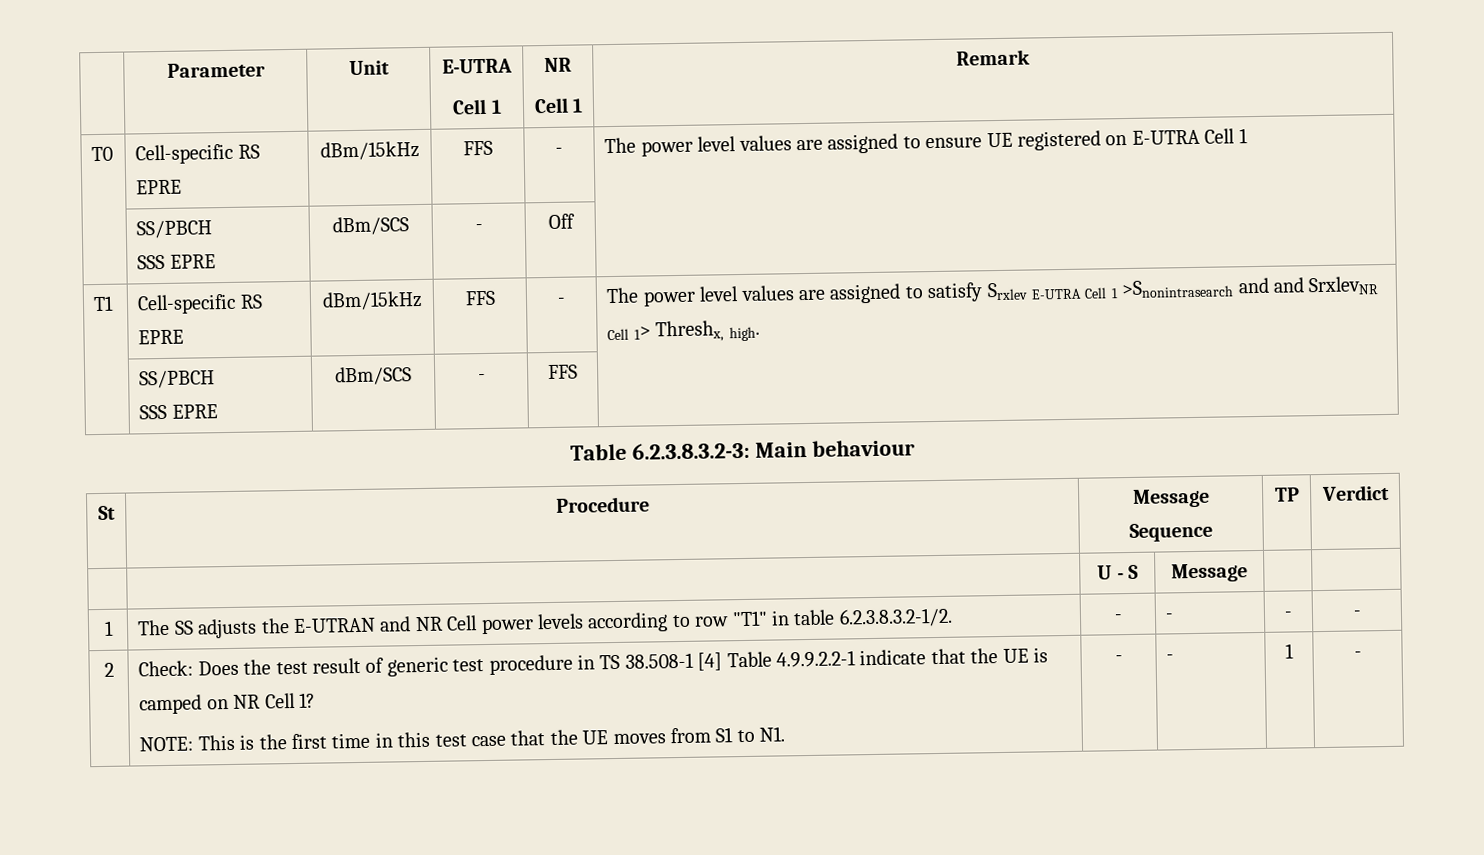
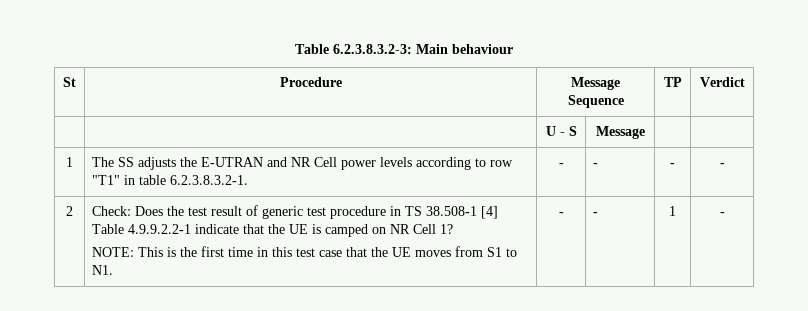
- | Parameter | Unit | E-UTRA
- Cell 1 | NR
- Cell 1 | Remark
- T0 | Cell-specific RS EPRE | dBm/15kHz | FFS | - | The power level values are assigned to ensure UE registered on E-UTRA Cell 1
- | SS/PBCH
- SSS EPRE | dBm/SCS | - | Off |
- T1 | Cell-specific RS EPRE | dBm/15kHz | FFS | - | The power level values are assigned to satisfy Srxlev E-UTRA Cell 1 >Snonintrasearch and and SrxlevNR Cell 1> Threshx, high.
- | SS/PBCH
- SSS EPRE | dBm/SCS | - | FFS |
- 1 | The SS adjusts the E-UTRAN and NR Cell power levels according to row "T1" in table 6.2.3.8.3.2-1/2. | - | - | - | -
+ 1 | The SS adjusts the E-UTRAN and NR Cell power levels according to row "T1" in table 6.2.3.8.3.2-1. | - | - | - | -

